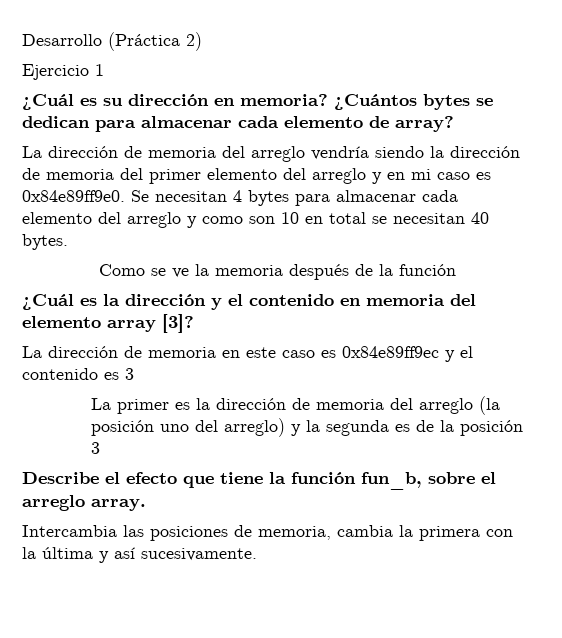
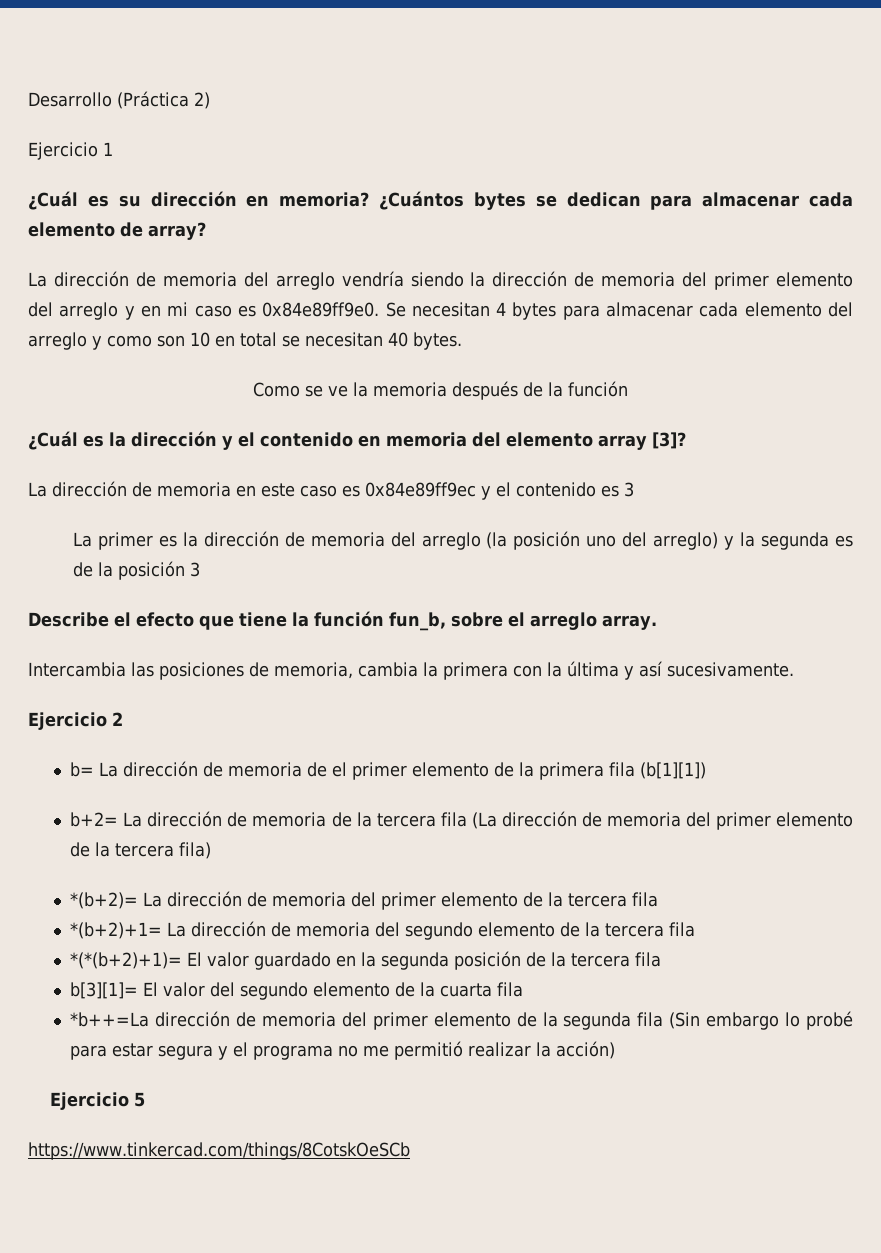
+ Ejercicio 2
+ b= La dirección de memoria de el primer elemento de la primera fila (b[1][1])
+ b+2= La dirección de memoria de la tercera fila (La dirección de memoria del primer elemento de la tercera fila)
+ *(b+2)= La dirección de memoria del primer elemento de la tercera fila
+ *(b+2)+1= La dirección de memoria del segundo elemento de la tercera fila
+ *(*(b+2)+1)= El valor guardado en la segunda posición de la tercera fila
+ b[3][1]= El valor del segundo elemento de la cuarta fila
+ *b++=La dirección de memoria del primer elemento de la segunda fila (Sin embargo lo probé para estar segura y el programa no me permitió realizar la acción)
+ Ejercicio 5
+ https://www.tinkercad.com/things/8CotskOeSCb

